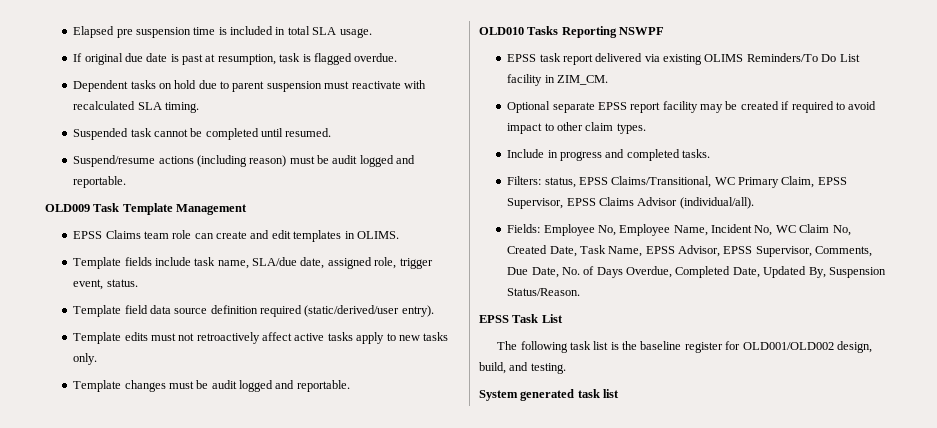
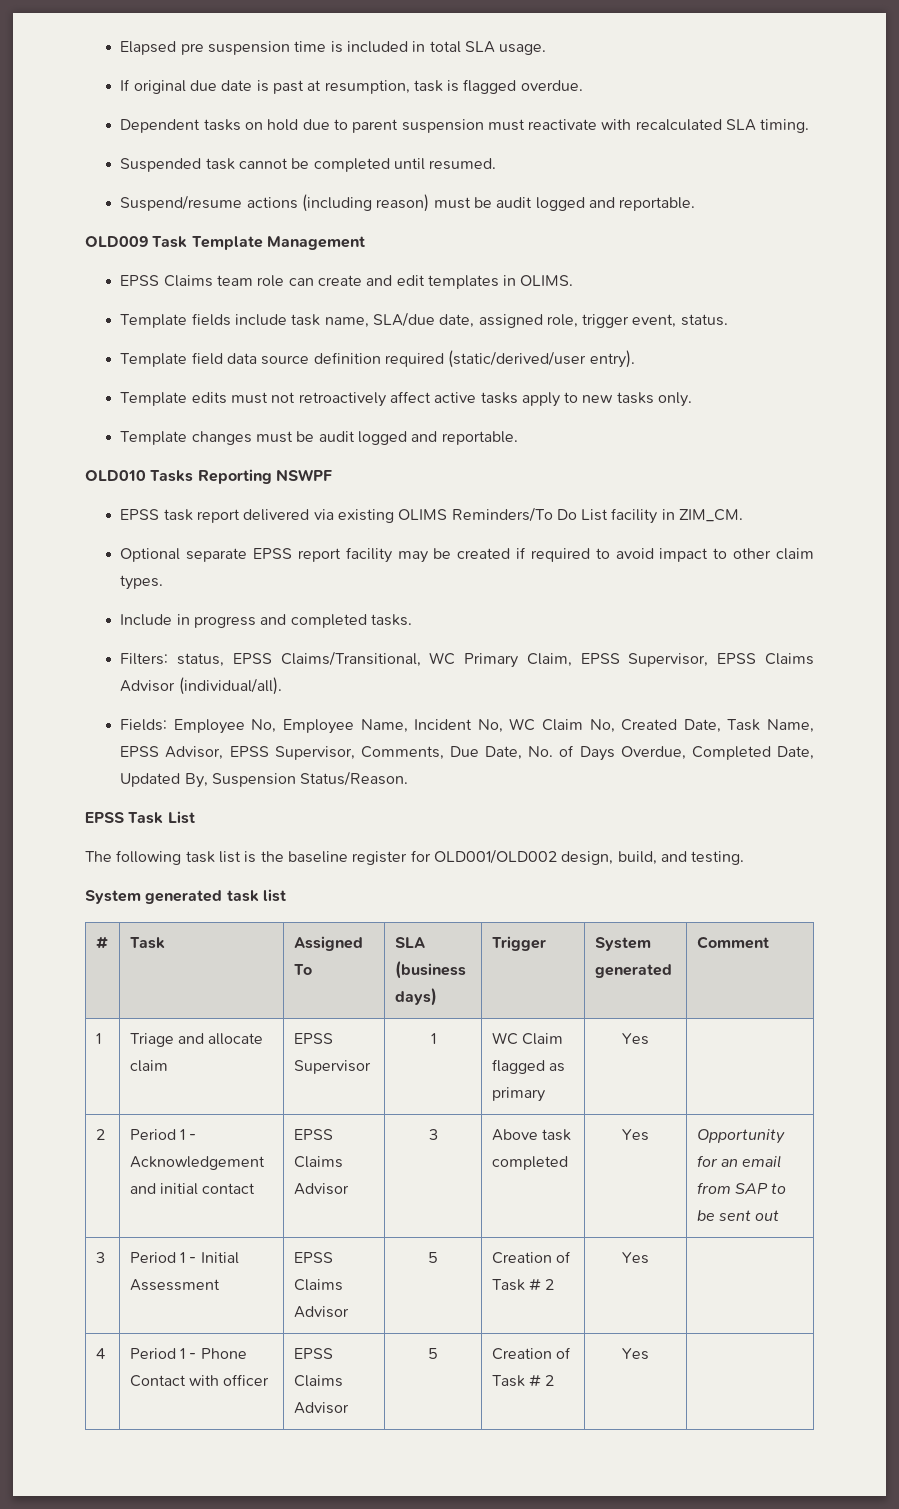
+ # | Task | Assigned To | SLA (business days) | Trigger | System generated | Comment
+ 1 | Triage and allocate claim | EPSS Supervisor | 1 | WC Claim flagged as primary | Yes |
+ 2 | Period 1 - Acknowledgement and initial contact | EPSS Claims Advisor | 3 | Above task completed | Yes | Opportunity for an email from SAP to be sent out
+ 3 | Period 1 - Initial Assessment | EPSS Claims Advisor | 5 | Creation of Task # 2 | Yes |
+ 4 | Period 1 - Phone Contact with officer | EPSS Claims Advisor | 5 | Creation of Task # 2 | Yes |

